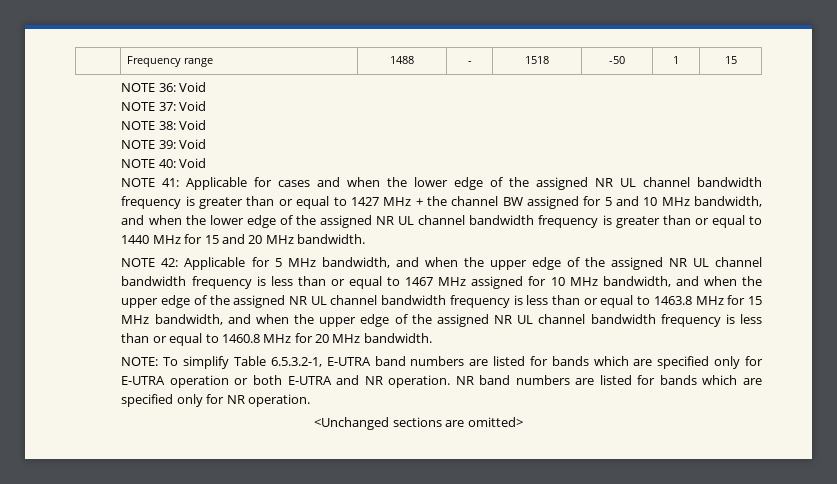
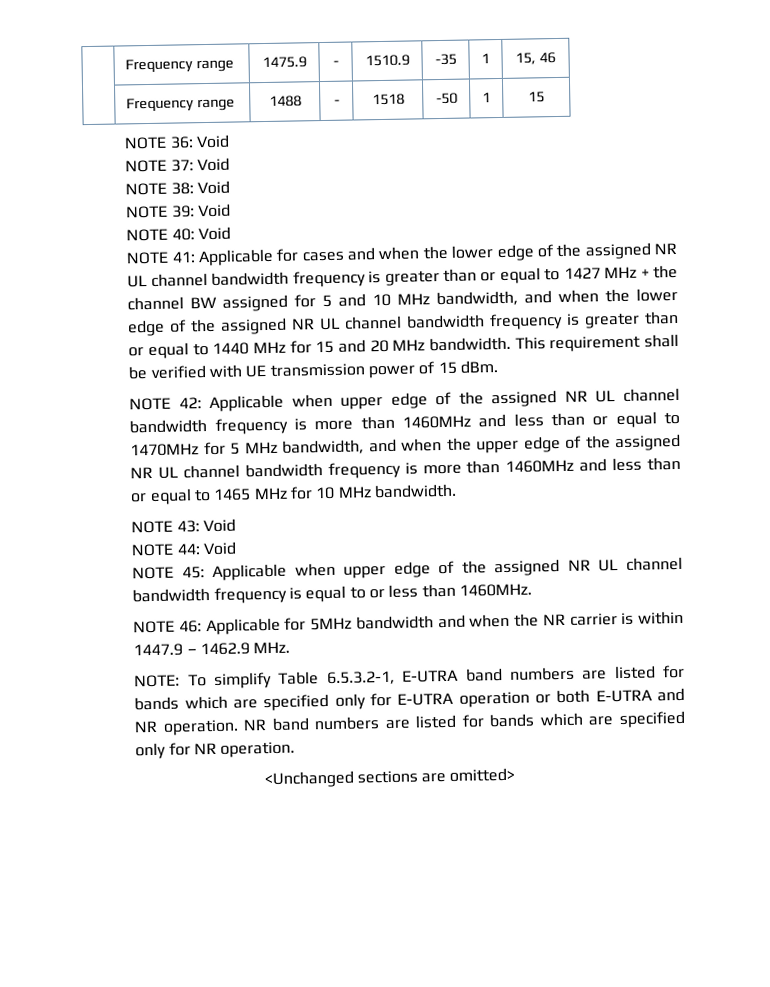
+ | Frequency range | 1475.9 | - | 1510.9 | -35 | 1 | 15, 46
- Applicable for cases and when the lower edge of the assigned NR UL channel bandwidth frequency is greater than or equal to 1427 MHz + the channel BW assigned for 5 and 10 MHz bandwidth, and when the lower edge of the assigned NR UL channel bandwidth frequency is greater than or equal to 1440 MHz for 15 and 20 MHz bandwidth.
- NOTE 42: Applicable for 5 MHz bandwidth, and when the upper edge of the assigned NR UL channel bandwidth frequency is less than or equal to 1467 MHz assigned for 10 MHz bandwidth, and when the upper edge of the assigned NR UL channel bandwidth frequency is less than or equal to 1463.8 MHz for 15 MHz bandwidth, and when the upper edge of the assigned NR UL channel bandwidth frequency is less than or equal to 1460.8 MHz for 20 MHz bandwidth.
+ Applicable for cases and when the lower edge of the assigned NR UL channel bandwidth frequency is greater than or equal to 1427 MHz + the channel BW assigned for 5 and 10 MHz bandwidth, and when the lower edge of the assigned NR UL channel bandwidth frequency is greater than or equal to 1440 MHz for 15 and 20 MHz bandwidth. This requirement shall be verified with UE transmission power of 15 dBm.
+ NOTE 42: Applicable when upper edge of the assigned NR UL channel bandwidth frequency is more than 1460MHz and less than or equal to 1470MHz for 5 MHz bandwidth, and when the upper edge of the assigned NR UL channel bandwidth frequency is more than 1460MHz and less than or equal to 1465 MHz for 10 MHz bandwidth.
+ NOTE 43: Void
+ NOTE 44: Void
+ NOTE 45: Applicable when upper edge of the assigned NR UL channel bandwidth frequency is equal to or less than 1460MHz.
+ NOTE 46: Applicable for 5MHz bandwidth and when the NR carrier is within 1447.9 – 1462.9 MHz.

